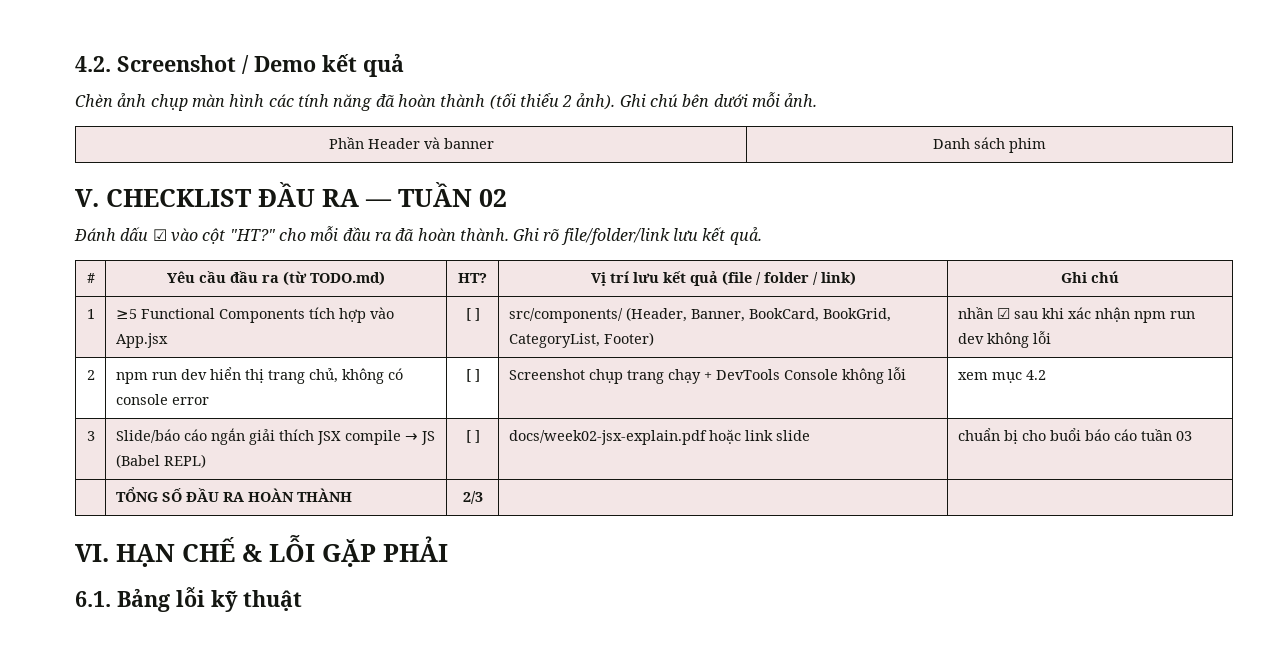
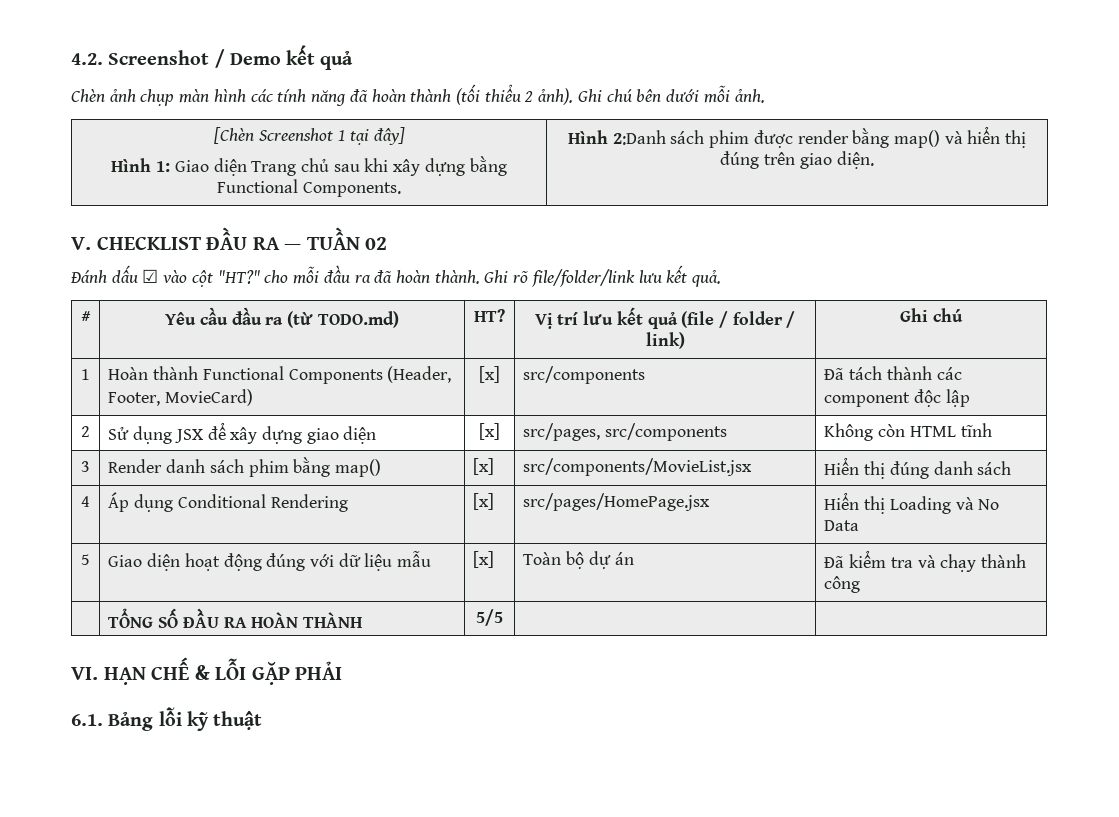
- Phần Header và banner | Danh sách phim
+ [Chèn Screenshot 1 tại đây]
+ Hình 1: Giao diện Trang chủ sau khi xây dựng bằng Functional Components. | Hình 2:Danh sách phim được render bằng map() và hiển thị đúng trên giao diện.
- 1 | ≥5 Functional Components tích hợp vào App.jsx | [ ] | src/components/ (Header, Banner, BookCard, BookGrid, CategoryList, Footer) | nhần ☑ sau khi xác nhận npm run dev không lỗi
- 2 | npm run dev hiển thị trang chủ, không có console error | [ ] | Screenshot chụp trang chạy + DevTools Console không lỗi | xem mục 4.2
- 3 | Slide/báo cáo ngắn giải thích JSX compile → JS (Babel REPL) | [ ] | docs/week02-jsx-explain.pdf hoặc link slide | chuẩn bị cho buổi báo cáo tuần 03
+ 1 | Hoàn thành Functional Components (Header, Footer, MovieCard) | [x] | src/components | Đã tách thành các component độc lập
+ 2 | Sử dụng JSX để xây dựng giao diện | [x] | src/pages, src/components | Không còn HTML tĩnh
+ 3 | Render danh sách phim bằng map() | [x] | src/components/MovieList.jsx | Hiển thị đúng danh sách
+ 4 | Áp dụng Conditional Rendering | [x] | src/pages/HomePage.jsx | Hiển thị Loading và No Data
+ 5 | Giao diện hoạt động đúng với dữ liệu mẫu | [x] | Toàn bộ dự án | Đã kiểm tra và chạy thành công
- | TỔNG SỐ ĐẦU RA HOÀN THÀNH | 2/3 | |
+ | TỔNG SỐ ĐẦU RA HOÀN THÀNH | 5/5 | |

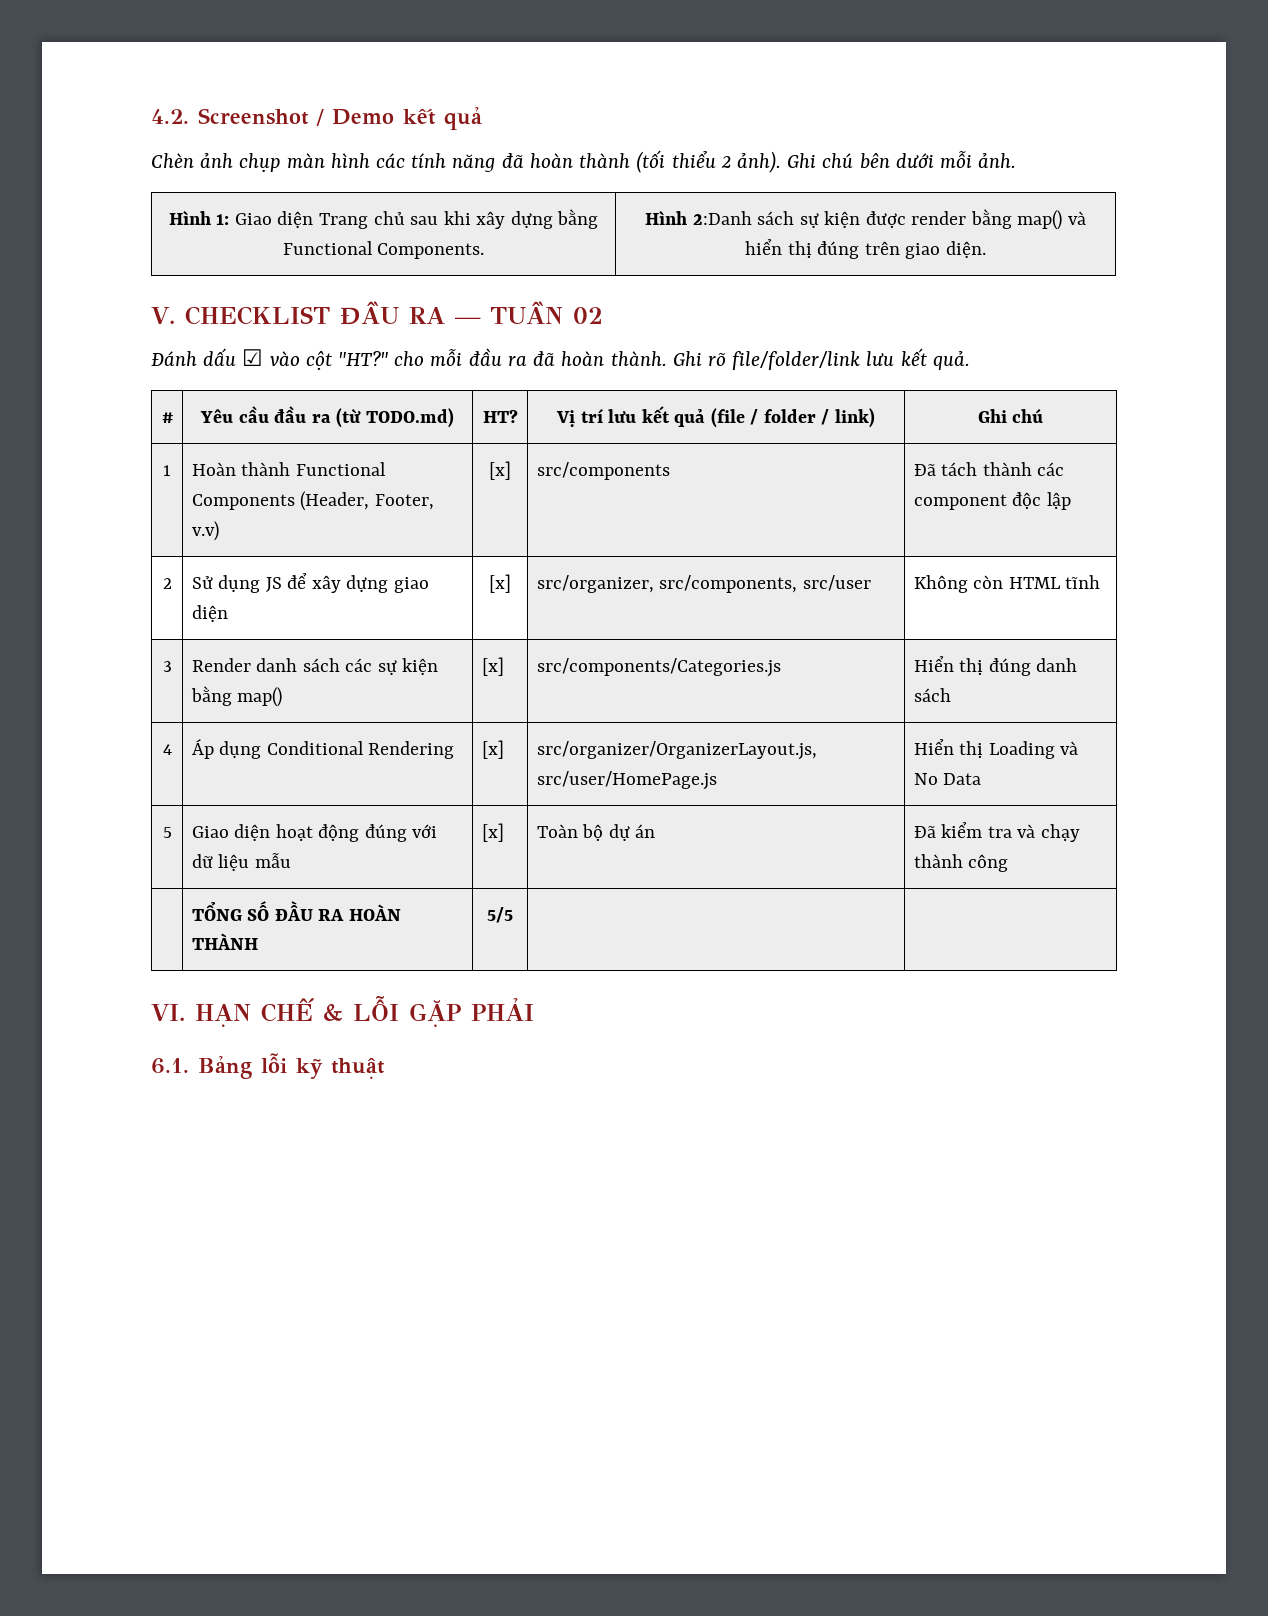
- [Chèn Screenshot 1 tại đây]
- Hình 1: Giao diện Trang chủ sau khi xây dựng bằng Functional Components. | Hình 2:Danh sách phim được render bằng map() và hiển thị đúng trên giao diện.
+ Hình 1: Giao diện Trang chủ sau khi xây dựng bằng Functional Components. | Hình 2:Danh sách sự kiện được render bằng map() và hiển thị đúng trên giao diện.
- 1 | Hoàn thành Functional Components (Header, Footer, MovieCard) | [x] | src/components | Đã tách thành các component độc lập
+ 1 | Hoàn thành Functional Components (Header, Footer, v.v) | [x] | src/components | Đã tách thành các component độc lập
- 2 | Sử dụng JSX để xây dựng giao diện | [x] | src/pages, src/components | Không còn HTML tĩnh
+ 2 | Sử dụng JS để xây dựng giao diện | [x] | src/organizer, src/components, src/user | Không còn HTML tĩnh
- 3 | Render danh sách phim bằng map() | [x] | src/components/MovieList.jsx | Hiển thị đúng danh sách
+ 3 | Render danh sách các sự kiện bằng map() | [x] | src/components/Categories.js | Hiển thị đúng danh sách
- 4 | Áp dụng Conditional Rendering | [x] | src/pages/HomePage.jsx | Hiển thị Loading và No Data
+ 4 | Áp dụng Conditional Rendering | [x] | src/organizer/OrganizerLayout.js, src/user/HomePage.js | Hiển thị Loading và No Data

